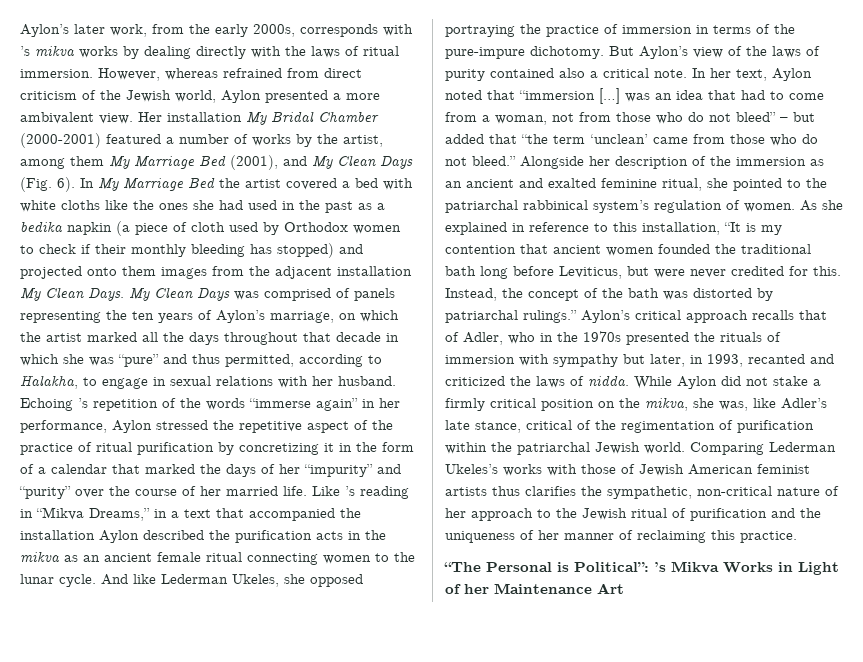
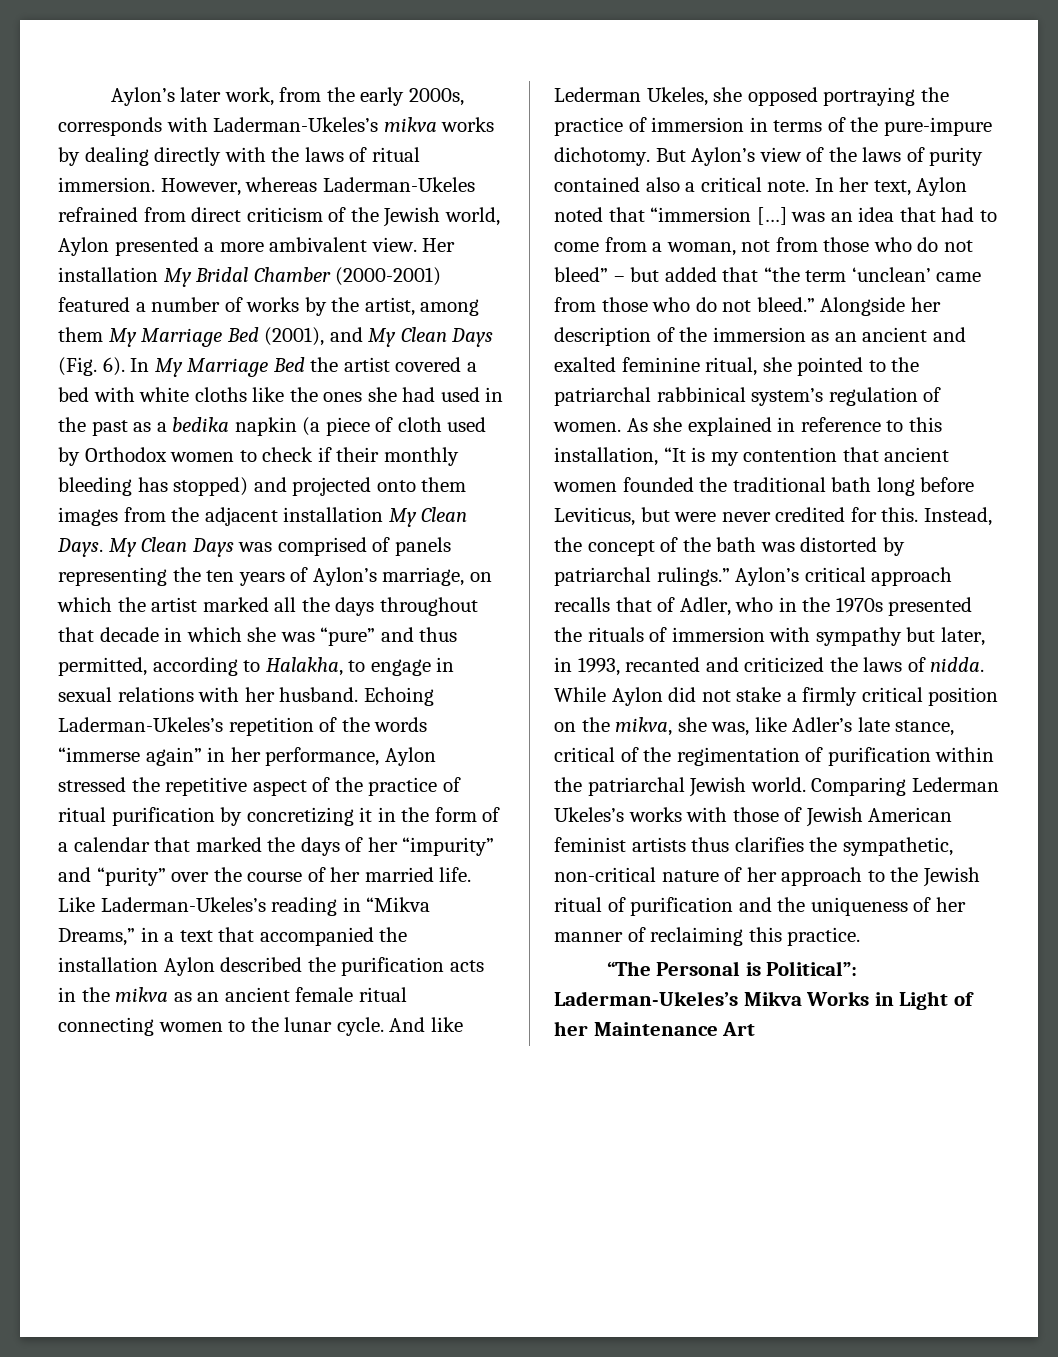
- Aylon’s later work, from the early 2000s, corresponds with ’s mikva works by dealing directly with the laws of ritual immersion.
+ Aylon’s later work, from the early 2000s, corresponds with Laderman-Ukeles’s mikva works by dealing directly with the laws of ritual immersion.
- However, whereas refrained from direct criticism of the Jewish world, Aylon presented a more ambivalent view.
+ However, whereas Laderman-Ukeles refrained from direct criticism of the Jewish world, Aylon presented a more ambivalent view.
- Echoing ’s repetition of the words “immerse again” in her performance, Aylon stressed the repetitive aspect of the practice of ritual purification by concretizing it in the form of a calendar that marked the days of her “impurity” and “purity” over the course of her married life.
+ Echoing Laderman-Ukeles’s repetition of the words “immerse again” in her performance, Aylon stressed the repetitive aspect of the practice of ritual purification by concretizing it in the form of a calendar that marked the days of her “impurity” and “purity” over the course of her married life.
- Like ’s reading in “Mikva Dreams,” in a text that accompanied the installation Aylon described the purification acts in the mikva as an ancient female ritual connecting women to the lunar cycle.
+ Like Laderman-Ukeles’s reading in “Mikva Dreams,” in a text that accompanied the installation Aylon described the purification acts in the mikva as an ancient female ritual connecting women to the lunar cycle.
- “The Personal is Political”: ’s Mikva Works in Light of her Maintenance Art
+ “The Personal is Political”: Laderman-Ukeles’s Mikva Works in Light of her Maintenance Art

